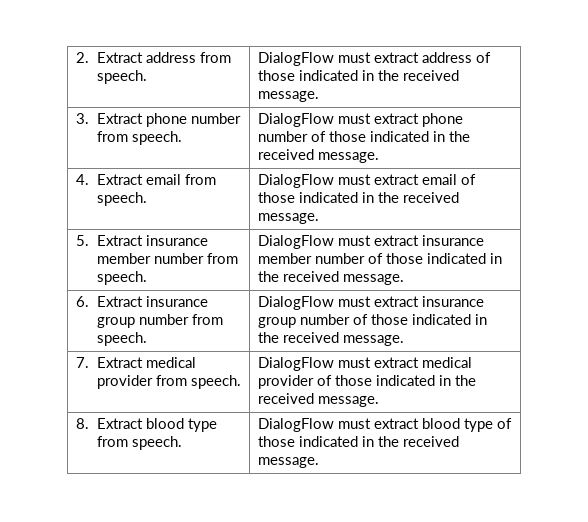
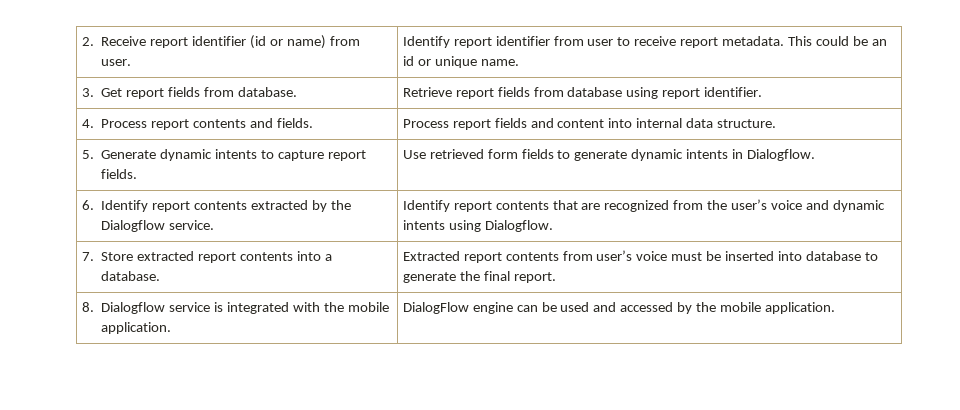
- 2. Extract address from speech. | DialogFlow must extract address of those indicated in the received message.
- 3. Extract phone number from speech. | DialogFlow must extract phone number of those indicated in the received message.
- 4. Extract email from speech. | DialogFlow must extract email of those indicated in the received message.
- 5. Extract insurance member number from speech. | DialogFlow must extract insurance member number of those indicated in the received message.
- 6. Extract insurance group number from speech. | DialogFlow must extract insurance group number of those indicated in the received message.
- 7. Extract medical provider from speech. | DialogFlow must extract medical provider of those indicated in the received message.
- 8. Extract blood type from speech. | DialogFlow must extract blood type of those indicated in the received message.
+ 2. Receive report identifier (id or name) from user. | Identify report identifier from user to receive report metadata. This could be an id or unique name.
+ 3. Get report fields from database. | Retrieve report fields from database using report identifier.
+ 4. Process report contents and fields. | Process report fields and content into internal data structure.
+ 5. Generate dynamic intents to capture report fields. | Use retrieved form fields to generate dynamic intents in Dialogflow.
+ 6. Identify report contents extracted by the Dialogflow service. | Identify report contents that are recognized from the user’s voice and dynamic intents using Dialogflow.
+ 7. Store extracted report contents into a database. | Extracted report contents from user’s voice must be inserted into database to generate the final report.
+ 8. Dialogflow service is integrated with the mobile application. | DialogFlow engine can be used and accessed by the mobile application.

